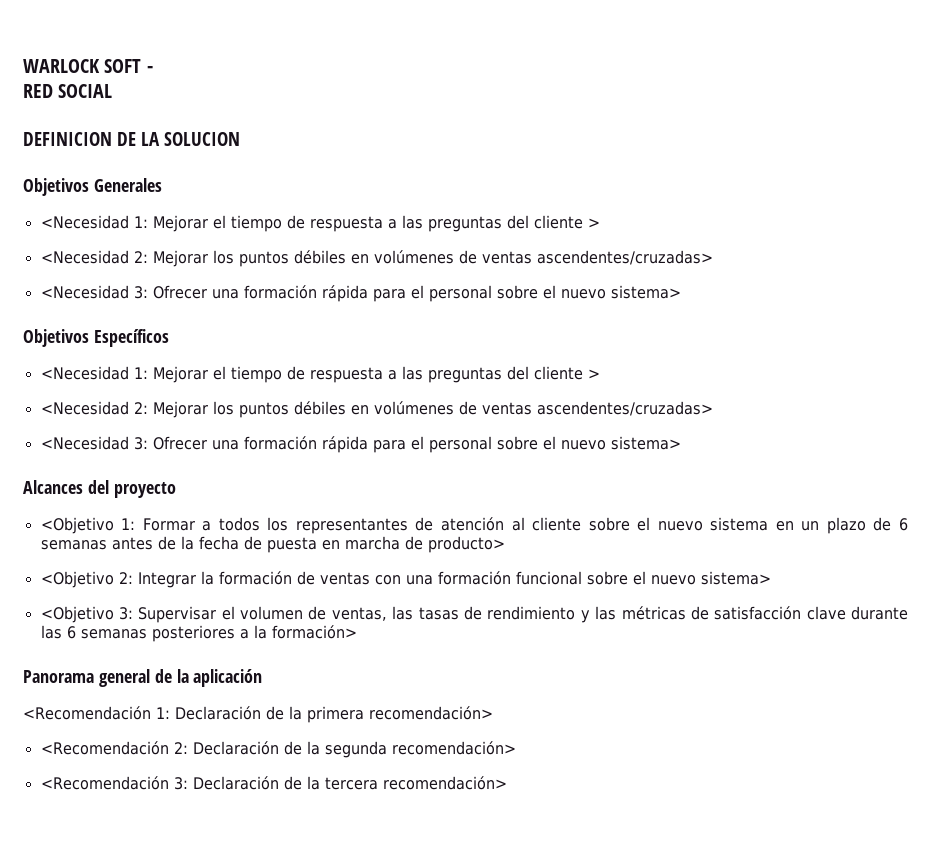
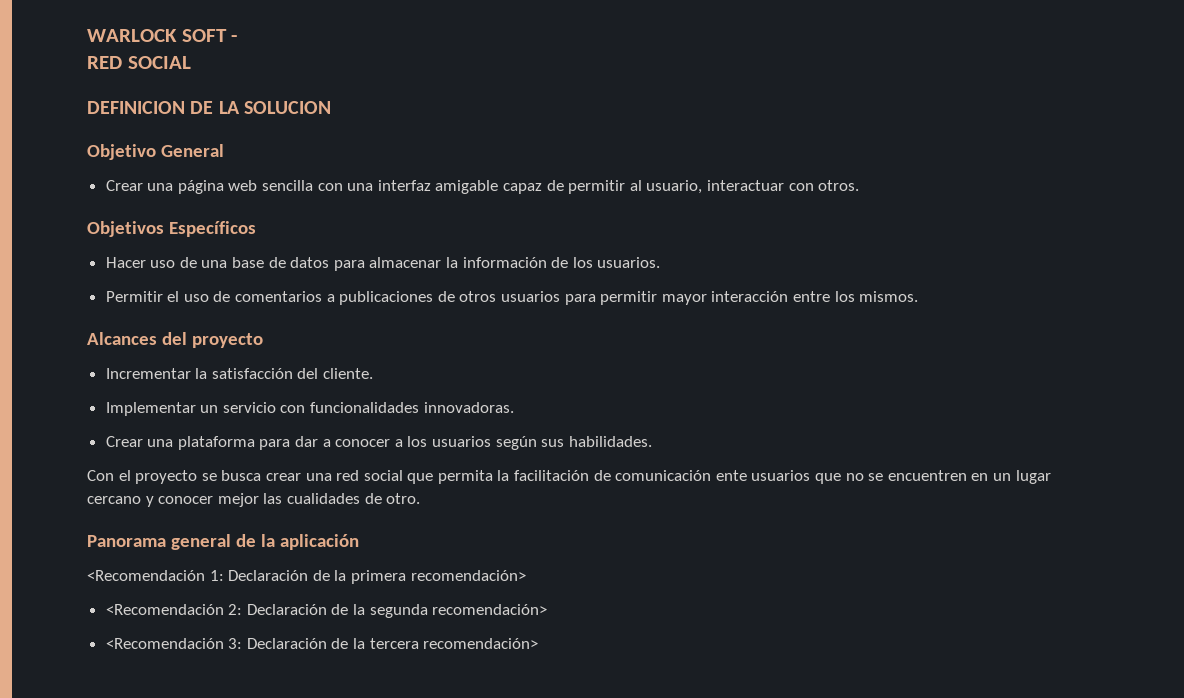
- Objetivos Generales
- <Necesidad 1: Mejorar el tiempo de respuesta a las preguntas del cliente >
- <Necesidad 2: Mejorar los puntos débiles en volúmenes de ventas ascendentes/cruzadas>
- <Necesidad 3: Ofrecer una formación rápida para el personal sobre el nuevo sistema>
+ Objetivo General
+ Crear una página web sencilla con una interfaz amigable capaz de permitir al usuario, interactuar con otros.
  Objetivos Específicos
- <Necesidad 1: Mejorar el tiempo de respuesta a las preguntas del cliente >
- <Necesidad 2: Mejorar los puntos débiles en volúmenes de ventas ascendentes/cruzadas>
- <Necesidad 3: Ofrecer una formación rápida para el personal sobre el nuevo sistema>
+ Hacer uso de una base de datos para almacenar la información de los usuarios.
+ Permitir el uso de comentarios a publicaciones de otros usuarios para permitir mayor interacción entre los mismos.
  Alcances del proyecto
- <Objetivo 1: Formar a todos los representantes de atención al cliente sobre el nuevo sistema en un plazo de 6 semanas antes de la fecha de puesta en marcha de producto>
- <Objetivo 2: Integrar la formación de ventas con una formación funcional sobre el nuevo sistema>
- <Objetivo 3: Supervisar el volumen de ventas, las tasas de rendimiento y las métricas de satisfacción clave durante las 6 semanas posteriores a la formación>
+ Incrementar la satisfacción del cliente.
+ Implementar un servicio con funcionalidades innovadoras.
+ Crear una plataforma para dar a conocer a los usuarios según sus habilidades.
+ Con el proyecto se busca crear una red social que permita la facilitación de comunicación ente usuarios que no se encuentren en un lugar cercano y conocer mejor las cualidades de otro.

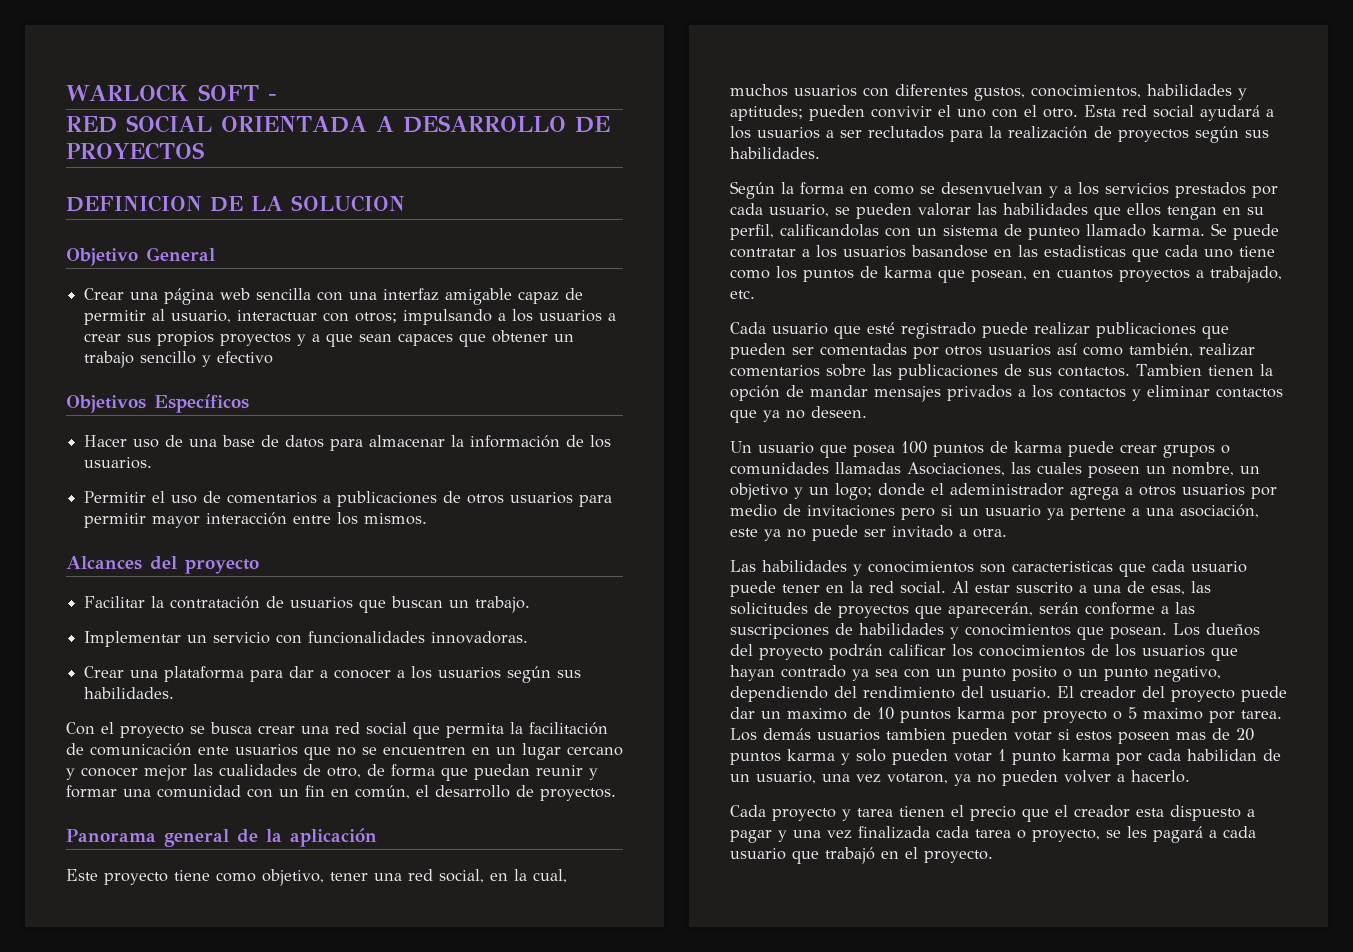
- RED SOCIAL
+ RED SOCIAL ORIENTADA A DESARROLLO DE PROYECTOS
- Crear una página web sencilla con una interfaz amigable capaz de permitir al usuario, interactuar con otros.
+ Crear una página web sencilla con una interfaz amigable capaz de permitir al usuario, interactuar con otros; impulsando a los usuarios a crear sus propios proyectos y a que sean capaces que obtener un trabajo sencillo y efectivo
- Incrementar la satisfacción del cliente.
+ Facilitar la contratación de usuarios que buscan un trabajo.
- Con el proyecto se busca crear una red social que permita la facilitación de comunicación ente usuarios que no se encuentren en un lugar cercano y conocer mejor las cualidades de otro.
+ Con el proyecto se busca crear una red social que permita la facilitación de comunicación ente usuarios que no se encuentren en un lugar cercano y conocer mejor las cualidades de otro, de forma que puedan reunir y formar una comunidad con un fin en común, el desarrollo de proyectos.
- <Recomendación 1: Declaración de la primera recomendación>
- <Recomendación 2: Declaración de la segunda recomendación>
- <Recomendación 3: Declaración de la tercera recomendación>
+ Este proyecto tiene como objetivo, tener una red social, en la cual, muchos usuarios con diferentes gustos, conocimientos, habilidades y aptitudes; pueden convivir el uno con el otro. Esta red social ayudará a los usuarios a ser reclutados para la realización de proyectos según sus habilidades.
+ Según la forma en como se desenvuelvan y a los servicios prestados por cada usuario, se pueden valorar las habilidades que ellos tengan en su perfil, calificandolas con un sistema de punteo llamado karma. Se puede contratar a los usuarios basandose en las estadisticas que cada uno tiene como los puntos de karma que posean, en cuantos proyectos a trabajado, etc.
+ Cada usuario que esté registrado puede realizar publicaciones que pueden ser comentadas por otros usuarios así como también, realizar comentarios sobre las publicaciones de sus contactos. Tambien tienen la opción de mandar mensajes privados a los contactos y eliminar contactos que ya no deseen.
+ Un usuario que posea 100 puntos de karma puede crear grupos o comunidades llamadas Asociaciones, las cuales poseen un nombre, un objetivo y un logo; donde el adeministrador agrega a otros usuarios por medio de invitaciones pero si un usuario ya pertene a una asociación, este ya no puede ser invitado a otra.
+ Las habilidades y conocimientos son caracteristicas que cada usuario puede tener en la red social. Al estar suscrito a una de esas, las solicitudes de proyectos que aparecerán, serán conforme a las suscripciones de habilidades y conocimientos que posean. Los dueños del proyecto podrán calificar los conocimientos de los usuarios que hayan contrado ya sea con un punto posito o un punto negativo, dependiendo del rendimiento del usuario. El creador del proyecto puede dar un maximo de 10 puntos karma por proyecto o 5 maximo por tarea. Los demás usuarios tambien pueden votar si estos poseen mas de 20 puntos karma y solo pueden votar 1 punto karma por cada habilidan de un usuario, una vez votaron, ya no pueden volver a hacerlo.
+ Cada proyecto y tarea tienen el precio que el creador esta dispuesto a pagar y una vez finalizada cada tarea o proyecto, se les pagará a cada usuario que trabajó en el proyecto.

